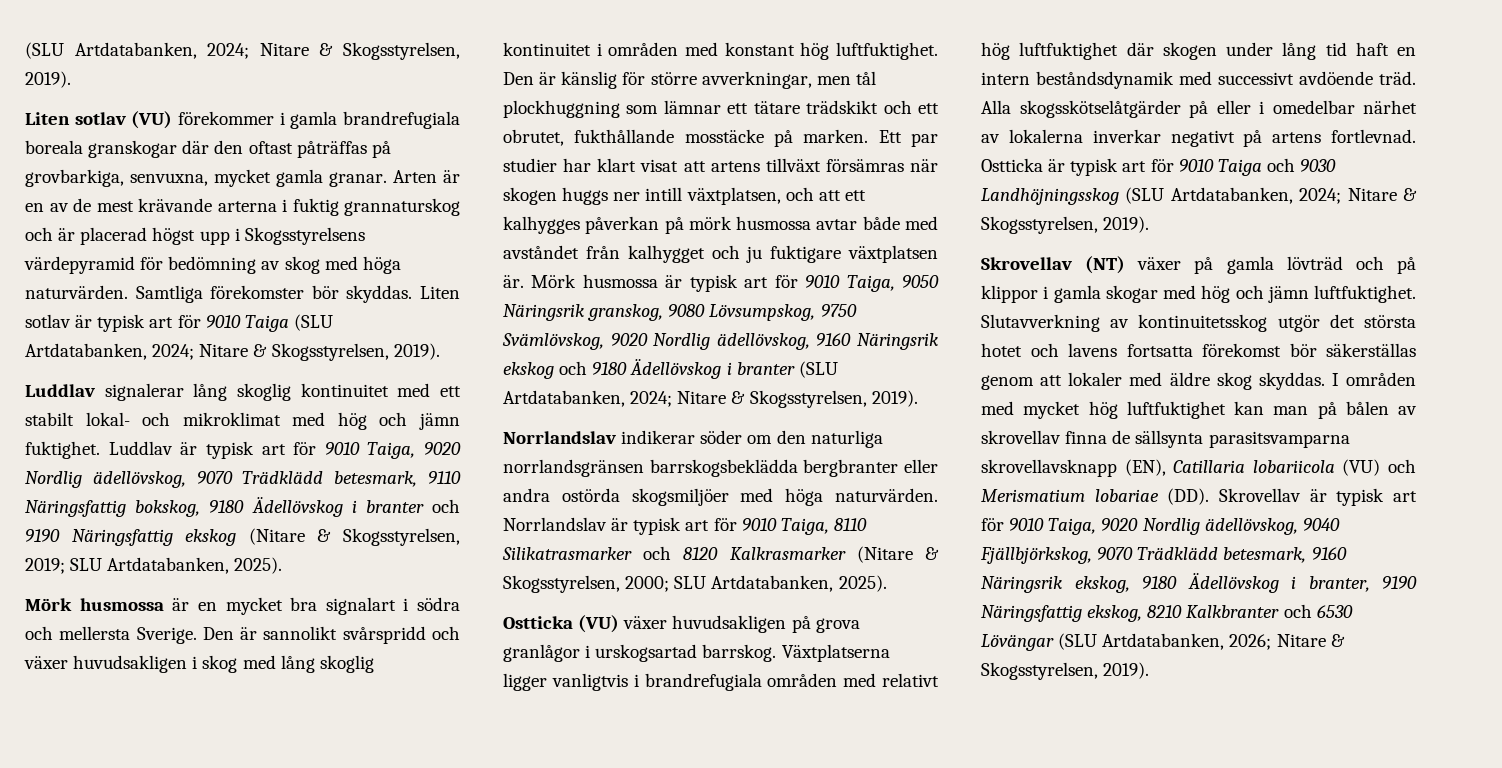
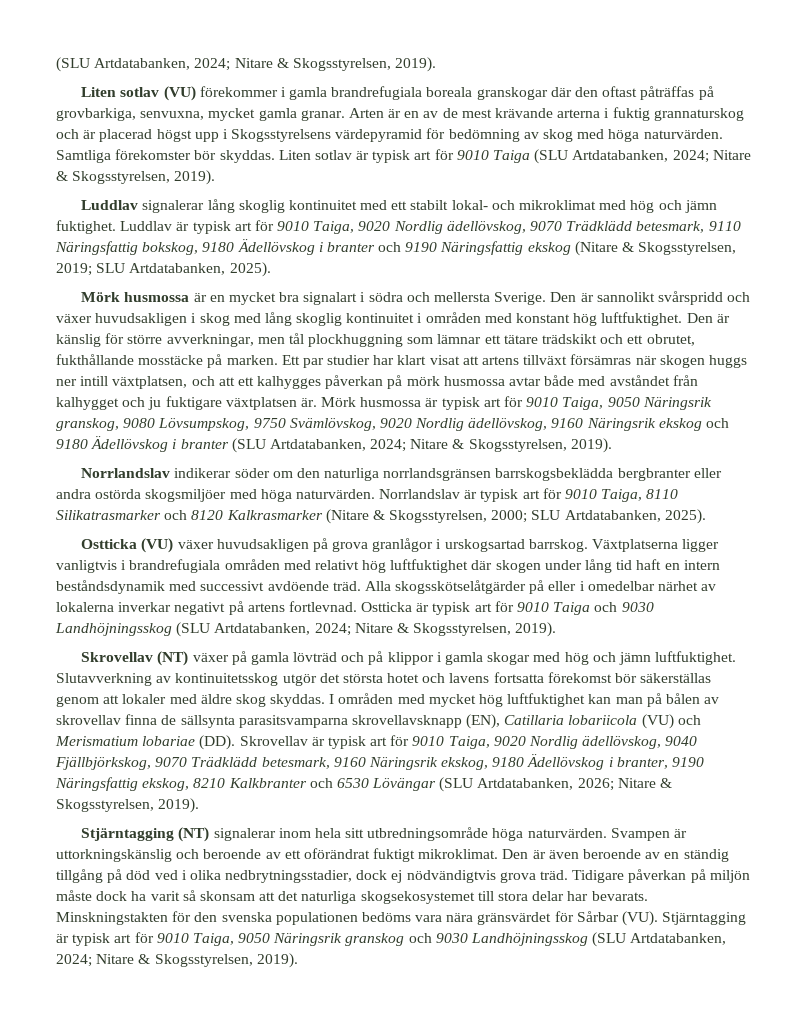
+ Stjärntagging (NT) signalerar inom hela sitt utbredningsområde höga naturvärden. Svampen är uttorkningskänslig och beroende av ett oförändrat fuktigt mikroklimat. Den är även beroende av en ständig tillgång på död ved i olika nedbrytningsstadier, dock ej nödvändigtvis grova träd. Tidigare påverkan på miljön måste dock ha varit så skonsam att det naturliga skogsekosystemet till stora delar har bevarats. Minskningstakten för den svenska populationen bedöms vara nära gränsvärdet för Sårbar (VU). Stjärntagging är typisk art för 9010 Taiga, 9050 Näringsrik granskog och 9030 Landhöjningsskog (SLU Artdatabanken, 2024; Nitare & Skogsstyrelsen, 2019).

